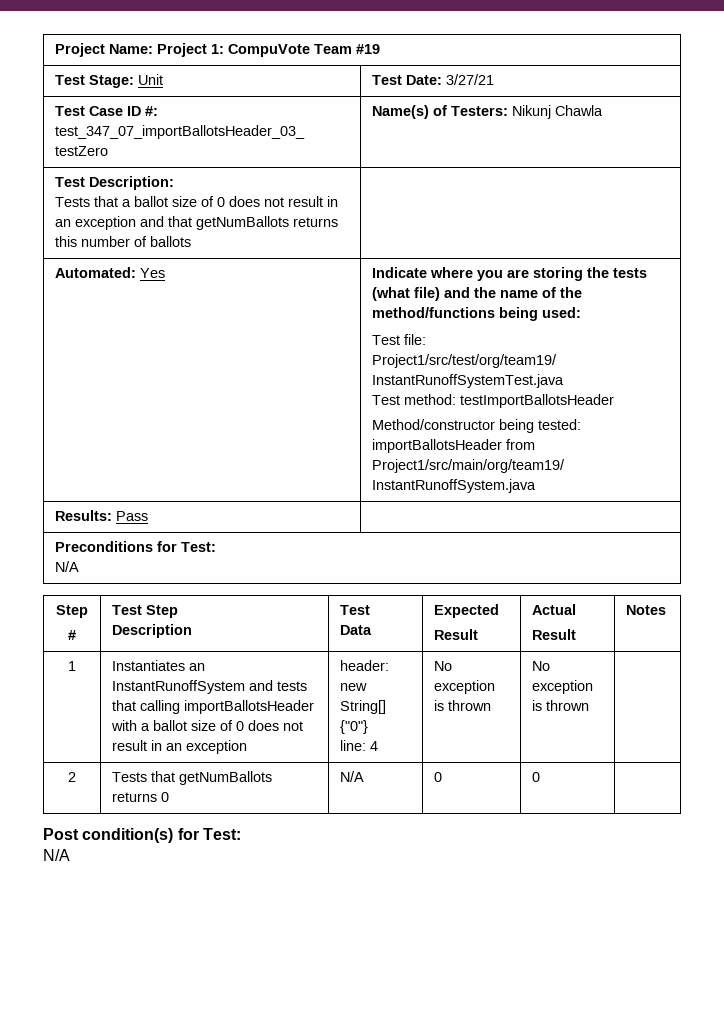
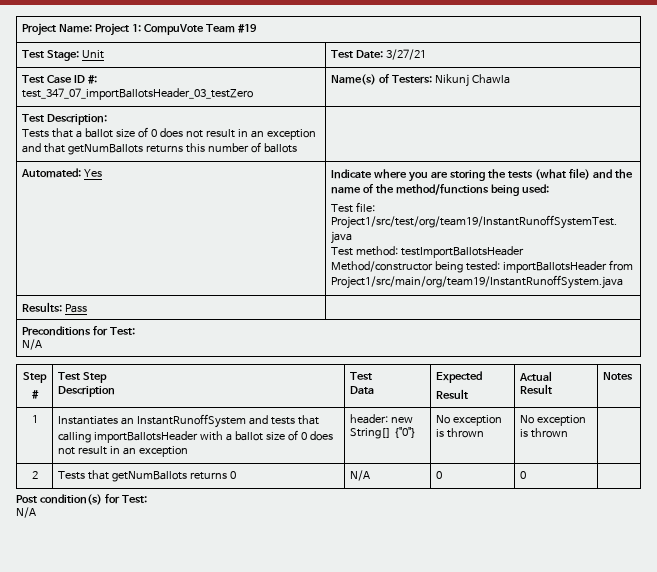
- 1 | Instantiates an InstantRunoffSystem and tests that calling importBallotsHeader with a ballot size of 0 does not result in an exception | header: new String[] {"0"}
- line: 4 | No exception is thrown | No exception is thrown |
+ 1 | Instantiates an InstantRunoffSystem and tests that calling importBallotsHeader with a ballot size of 0 does not result in an exception | header: new String[] {"0"} | No exception is thrown | No exception is thrown |

